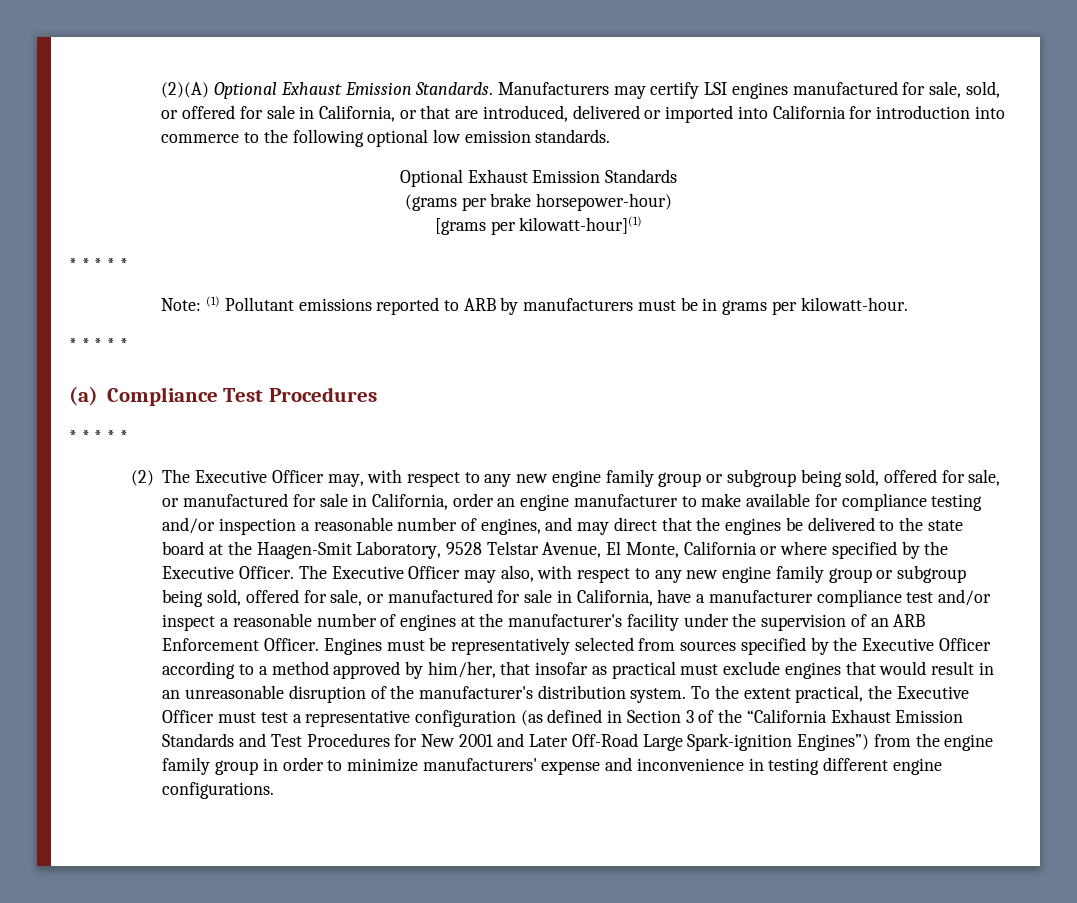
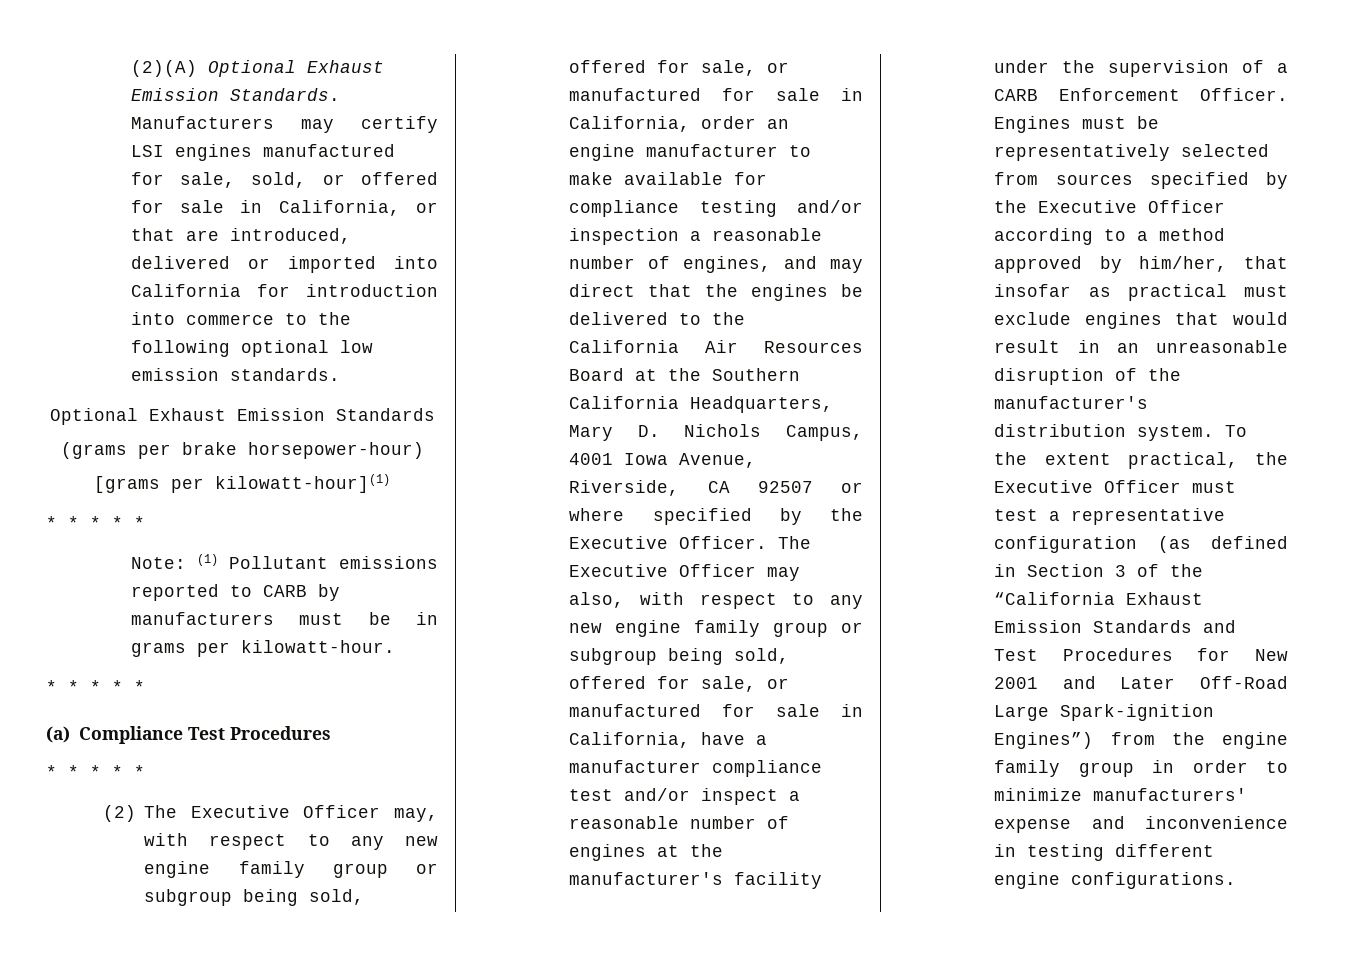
- Note: (1) Pollutant emissions reported to ARB by manufacturers must be in grams per kilowatt-hour.
+ Note: (1) Pollutant emissions reported to CARB by manufacturers must be in grams per kilowatt-hour.
- (2) The Executive Officer may, with respect to any new engine family group or subgroup being sold, offered for sale, or manufactured for sale in California, order an engine manufacturer to make available for compliance testing and/or inspection a reasonable number of engines, and may direct that the engines be delivered to the state board at the Haagen-Smit Laboratory, 9528 Telstar Avenue, El Monte, California or where specified by the Executive Officer.
+ (2) The Executive Officer may, with respect to any new engine family group or subgroup being sold, offered for sale, or manufactured for sale in California, order an engine manufacturer to make available for compliance testing and/or inspection a reasonable number of engines, and may direct that the engines be delivered to the California Air Resources Board at the Southern California Headquarters, Mary D. Nichols Campus, 4001 Iowa Avenue, Riverside, CA 92507 or where specified by the Executive Officer.
- The Executive Officer may also, with respect to any new engine family group or subgroup being sold, offered for sale, or manufactured for sale in California, have a manufacturer compliance test and/or inspect a reasonable number of engines at the manufacturer's facility under the supervision of an ARB Enforcement Officer.
+ The Executive Officer may also, with respect to any new engine family group or subgroup being sold, offered for sale, or manufactured for sale in California, have a manufacturer compliance test and/or inspect a reasonable number of engines at the manufacturer's facility under the supervision of a CARB Enforcement Officer.

